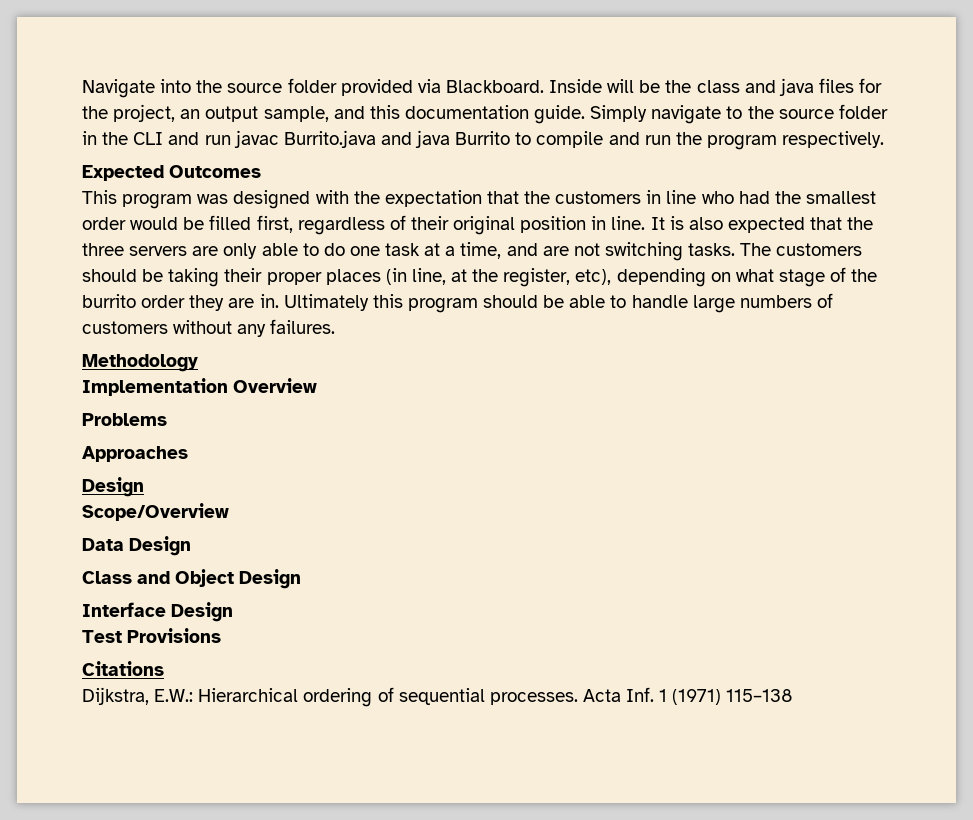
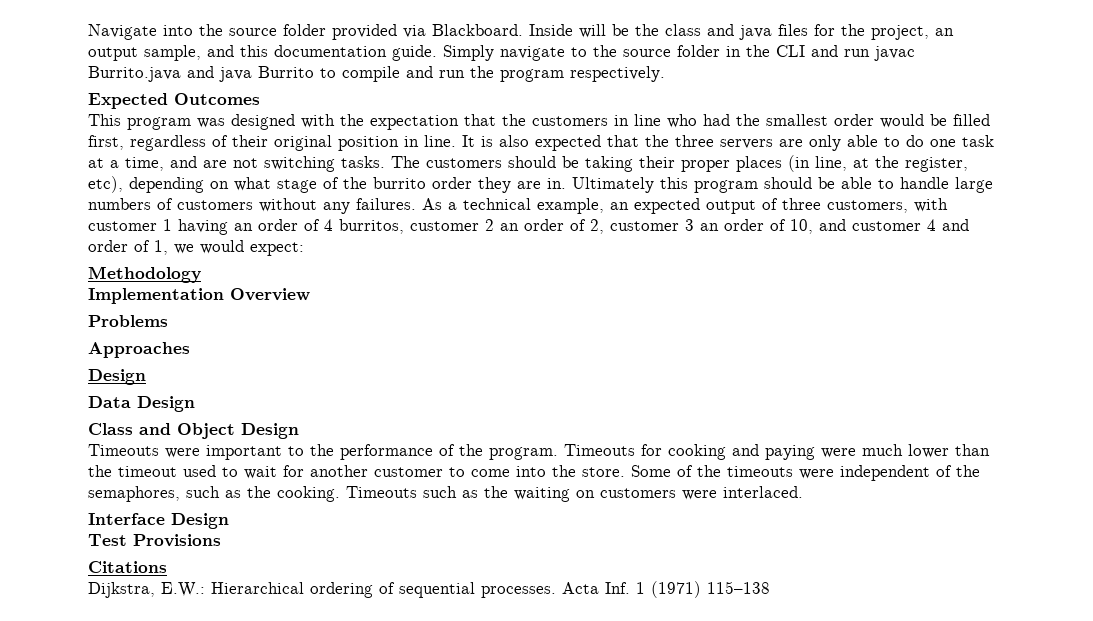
+ As a technical example, an expected output of three customers, with customer 1 having an order of 4 burritos, customer 2 an order of 2, customer 3 an order of 10, and customer 4 and order of 1, we would expect:
- Scope/Overview
+ Timeouts were important to the performance of the program. Timeouts for cooking and paying were much lower than the timeout used to wait for another customer to come into the store. Some of the timeouts were independent of the semaphores, such as the cooking. Timeouts such as the waiting on customers were interlaced.

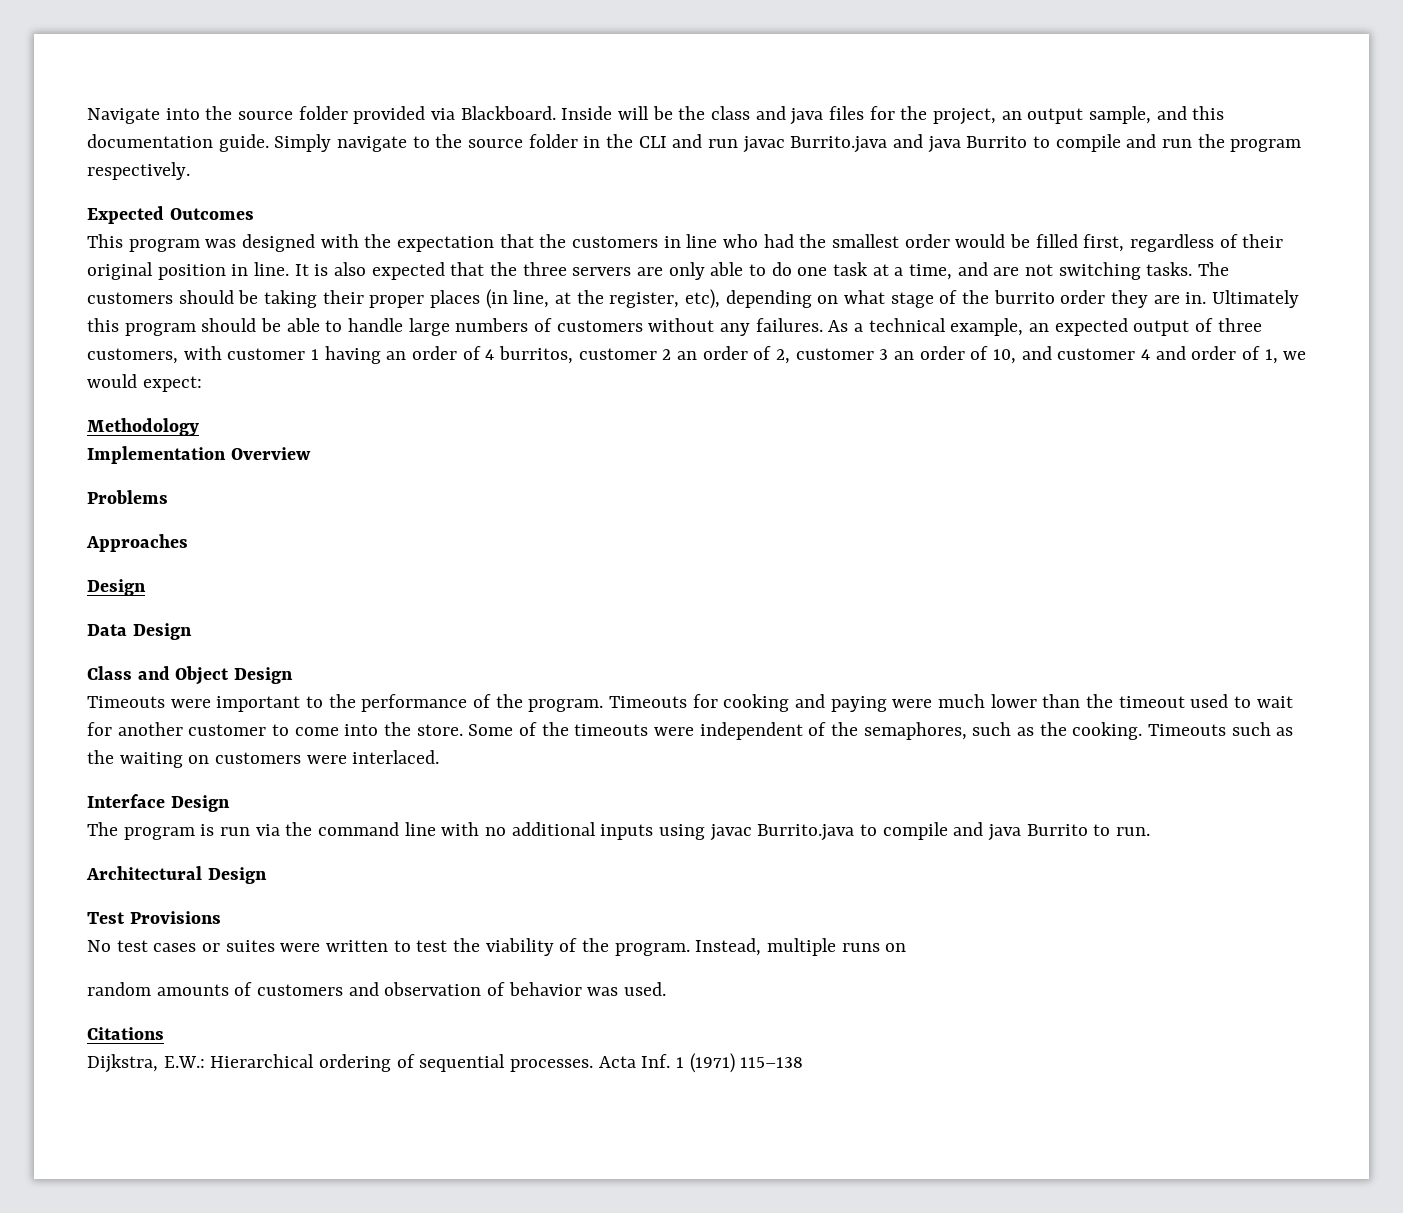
+ The program is run via the command line with no additional inputs using javac Burrito.java to compile and java Burrito to run.
+ Architectural Design
  Test Provisions
+ No test cases or suites were written to test the viability of the program. Instead, multiple runs on
+ random amounts of customers and observation of behavior was used.

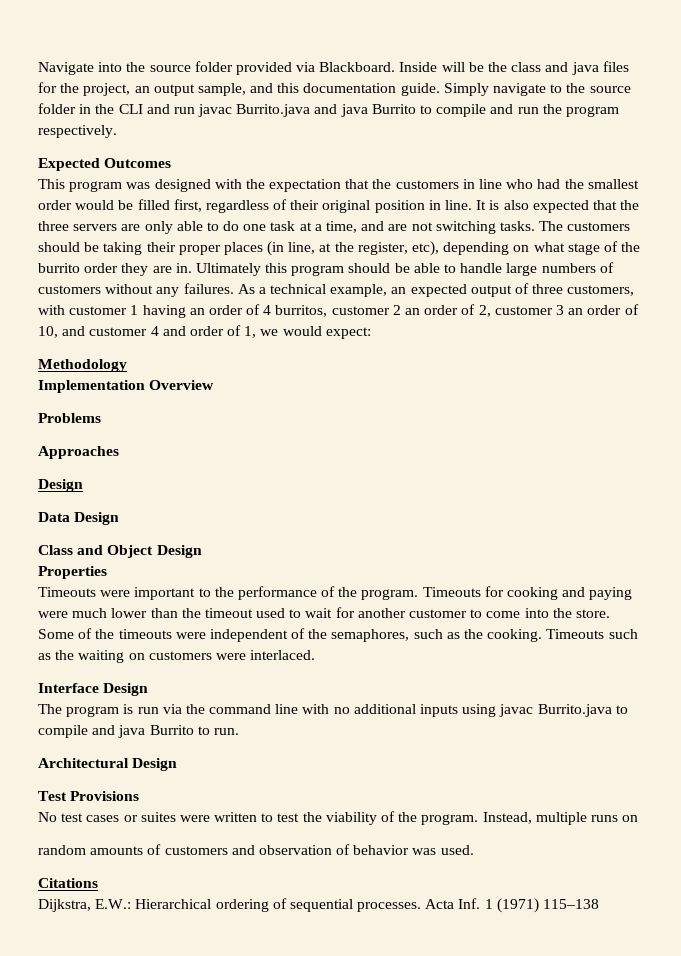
+ Properties

